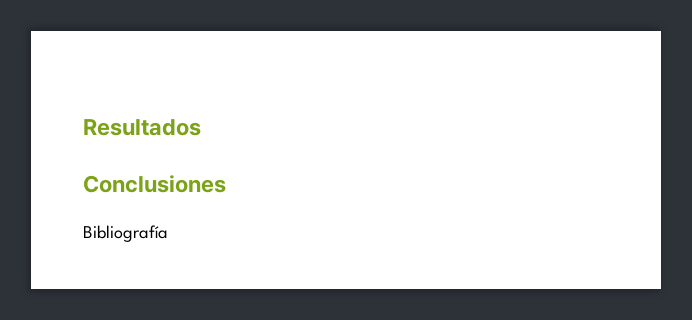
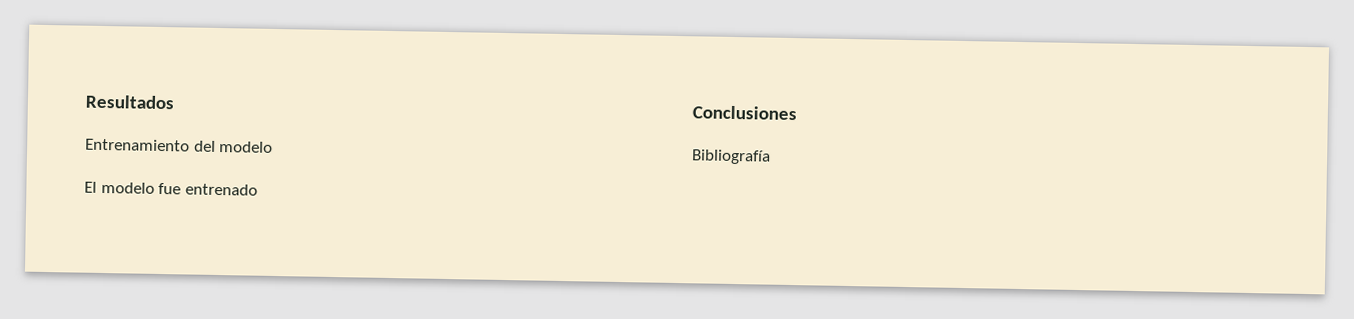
+ Entrenamiento del modelo
+ El modelo fue entrenado

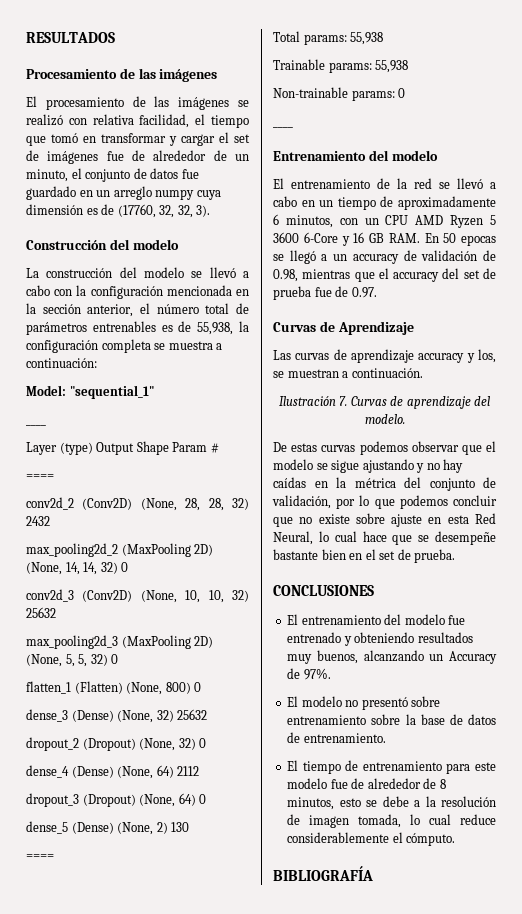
- Resultados
+ RESULTADOS
+ Procesamiento de las imágenes
+ El procesamiento de las imágenes se realizó con relativa facilidad, el tiempo que tomó en transformar y cargar el set de imágenes fue de alrededor de un minuto, el conjunto de datos fue guardado en un arreglo numpy cuya dimensión es de (17760, 32, 32, 3).
+ Construcción del modelo
+ La construcción del modelo se llevó a cabo con la configuración mencionada en la sección anterior, el número total de parámetros entrenables es de 55,938, la configuración completa se muestra a continuación:
+ Model: "sequential_1"
+ ____
+ Layer (type) Output Shape Param #
+ ====
+ conv2d_2 (Conv2D) (None, 28, 28, 32) 2432
+ max_pooling2d_2 (MaxPooling 2D) (None, 14, 14, 32) 0
+ conv2d_3 (Conv2D) (None, 10, 10, 32) 25632
+ max_pooling2d_3 (MaxPooling 2D) (None, 5, 5, 32) 0
+ flatten_1 (Flatten) (None, 800) 0
+ dense_3 (Dense) (None, 32) 25632
+ dropout_2 (Dropout) (None, 32) 0
+ dense_4 (Dense) (None, 64) 2112
+ dropout_3 (Dropout) (None, 64) 0
+ dense_5 (Dense) (None, 2) 130
+ ====
+ Total params: 55,938
+ Trainable params: 55,938
+ Non-trainable params: 0
+ ____
  Entrenamiento del modelo
- El modelo fue entrenado
- Conclusiones
- Bibliografía
+ El entrenamiento de la red se llevó a cabo en un tiempo de aproximadamente 6 minutos, con un CPU AMD Ryzen 5 3600 6-Core y 16 GB RAM. En 50 epocas se llegó a un accuracy de validación de 0.98, mientras que el accuracy del set de prueba fue de 0.97.
+ Curvas de Aprendizaje
+ Las curvas de aprendizaje accuracy y los, se muestran a continuación.
+ Ilustración 7. Curvas de aprendizaje del modelo.
+ De estas curvas podemos observar que el modelo se sigue ajustando y no hay caídas en la métrica del conjunto de validación, por lo que podemos concluir que no existe sobre ajuste en esta Red Neural, lo cual hace que se desempeñe bastante bien en el set de prueba.
+ CONCLUSIONES
+ El entrenamiento del modelo fue entrenado y obteniendo resultados muy buenos, alcanzando un Accuracy de 97%.
+ El modelo no presentó sobre entrenamiento sobre la base de datos de entrenamiento.
+ El tiempo de entrenamiento para este modelo fue de alrededor de 8 minutos, esto se debe a la resolución de imagen tomada, lo cual reduce considerablemente el cómputo.
+ BIBLIOGRAFÍA

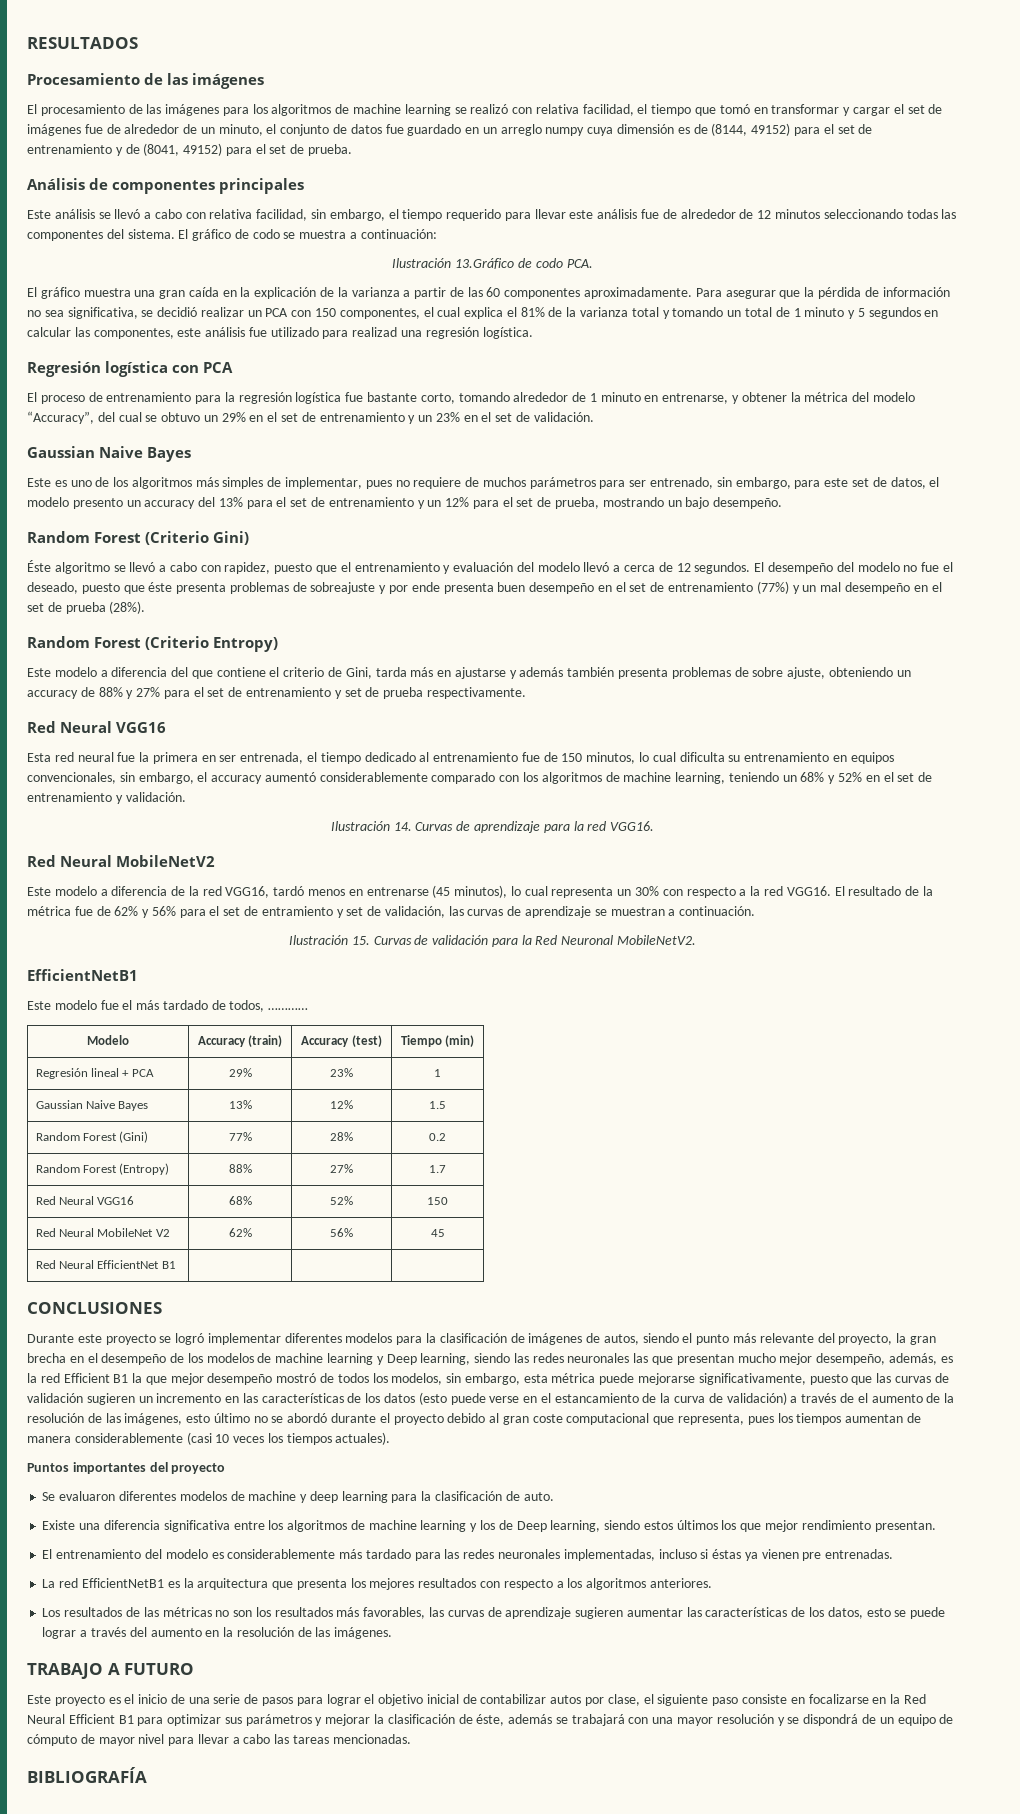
- El procesamiento de las imágenes se realizó con relativa facilidad, el tiempo que tomó en transformar y cargar el set de imágenes fue de alrededor de un minuto, el conjunto de datos fue guardado en un arreglo numpy cuya dimensión es de (17760, 32, 32, 3).
- Construcción del modelo
- La construcción del modelo se llevó a cabo con la configuración mencionada en la sección anterior, el número total de parámetros entrenables es de 55,938, la configuración completa se muestra a continuación:
- Model: "sequential_1"
- ____
- Layer (type) Output Shape Param #
- ====
- conv2d_2 (Conv2D) (None, 28, 28, 32) 2432
- max_pooling2d_2 (MaxPooling 2D) (None, 14, 14, 32) 0
- conv2d_3 (Conv2D) (None, 10, 10, 32) 25632
- max_pooling2d_3 (MaxPooling 2D) (None, 5, 5, 32) 0
- flatten_1 (Flatten) (None, 800) 0
- dense_3 (Dense) (None, 32) 25632
- dropout_2 (Dropout) (None, 32) 0
- dense_4 (Dense) (None, 64) 2112
- dropout_3 (Dropout) (None, 64) 0
- dense_5 (Dense) (None, 2) 130
- ====
- Total params: 55,938
- Trainable params: 55,938
- Non-trainable params: 0
- ____
- Entrenamiento del modelo
- El entrenamiento de la red se llevó a cabo en un tiempo de aproximadamente 6 minutos, con un CPU AMD Ryzen 5 3600 6-Core y 16 GB RAM. En 50 epocas se llegó a un accuracy de validación de 0.98, mientras que el accuracy del set de prueba fue de 0.97.
- Curvas de Aprendizaje
- Las curvas de aprendizaje accuracy y los, se muestran a continuación.
+ El procesamiento de las imágenes para los algoritmos de machine learning se realizó con relativa facilidad, el tiempo que tomó en transformar y cargar el set de imágenes fue de alrededor de un minuto, el conjunto de datos fue guardado en un arreglo numpy cuya dimensión es de (8144, 49152) para el set de entrenamiento y de (8041, 49152) para el set de prueba.
+ Análisis de componentes principales
+ Este análisis se llevó a cabo con relativa facilidad, sin embargo, el tiempo requerido para llevar este análisis fue de alrededor de 12 minutos seleccionando todas las componentes del sistema. El gráfico de codo se muestra a continuación:
+ Ilustración 13.Gráfico de codo PCA.
+ El gráfico muestra una gran caída en la explicación de la varianza a partir de las 60 componentes aproximadamente. Para asegurar que la pérdida de información no sea significativa, se decidió realizar un PCA con 150 componentes, el cual explica el 81% de la varianza total y tomando un total de 1 minuto y 5 segundos en calcular las componentes, este análisis fue utilizado para realizad una regresión logística.
+ Regresión logística con PCA
+ El proceso de entrenamiento para la regresión logística fue bastante corto, tomando alrededor de 1 minuto en entrenarse, y obtener la métrica del modelo “Accuracy”, del cual se obtuvo un 29% en el set de entrenamiento y un 23% en el set de validación.
+ Gaussian Naive Bayes
+ Este es uno de los algoritmos más simples de implementar, pues no requiere de muchos parámetros para ser entrenado, sin embargo, para este set de datos, el modelo presento un accuracy del 13% para el set de entrenamiento y un 12% para el set de prueba, mostrando un bajo desempeño.
+ Random Forest (Criterio Gini)
+ Éste algoritmo se llevó a cabo con rapidez, puesto que el entrenamiento y evaluación del modelo llevó a cerca de 12 segundos. El desempeño del modelo no fue el deseado, puesto que éste presenta problemas de sobreajuste y por ende presenta buen desempeño en el set de entrenamiento (77%) y un mal desempeño en el set de prueba (28%).
+ Random Forest (Criterio Entropy)
+ Este modelo a diferencia del que contiene el criterio de Gini, tarda más en ajustarse y además también presenta problemas de sobre ajuste, obteniendo un accuracy de 88% y 27% para el set de entrenamiento y set de prueba respectivamente.
+ Red Neural VGG16
+ Esta red neural fue la primera en ser entrenada, el tiempo dedicado al entrenamiento fue de 150 minutos, lo cual dificulta su entrenamiento en equipos convencionales, sin embargo, el accuracy aumentó considerablemente comparado con los algoritmos de machine learning, teniendo un 68% y 52% en el set de entrenamiento y validación.
+ Ilustración 14. Curvas de aprendizaje para la red VGG16.
+ Red Neural MobileNetV2
+ Este modelo a diferencia de la red VGG16, tardó menos en entrenarse (45 minutos), lo cual representa un 30% con respecto a la red VGG16. El resultado de la métrica fue de 62% y 56% para el set de entramiento y set de validación, las curvas de aprendizaje se muestran a continuación.
- Ilustración 7. Curvas de aprendizaje del modelo.
- De estas curvas podemos observar que el modelo se sigue ajustando y no hay caídas en la métrica del conjunto de validación, por lo que podemos concluir que no existe sobre ajuste en esta Red Neural, lo cual hace que se desempeñe bastante bien en el set de prueba.
+ Ilustración 15. Curvas de validación para la Red Neuronal MobileNetV2.
+ EfficientNetB1
+ Este modelo fue el más tardado de todos, …………
+ Modelo | Accuracy (train) | Accuracy (test) | Tiempo (min)
+ Regresión lineal + PCA | 29% | 23% | 1
+ Gaussian Naive Bayes | 13% | 12% | 1.5
+ Random Forest (Gini) | 77% | 28% | 0.2
+ Random Forest (Entropy) | 88% | 27% | 1.7
+ Red Neural VGG16 | 68% | 52% | 150
+ Red Neural MobileNet V2 | 62% | 56% | 45
+ Red Neural EfficientNet B1 | | |
  CONCLUSIONES
- El entrenamiento del modelo fue entrenado y obteniendo resultados muy buenos, alcanzando un Accuracy de 97%.
- El modelo no presentó sobre entrenamiento sobre la base de datos de entrenamiento.
- El tiempo de entrenamiento para este modelo fue de alrededor de 8 minutos, esto se debe a la resolución de imagen tomada, lo cual reduce considerablemente el cómputo.
+ Durante este proyecto se logró implementar diferentes modelos para la clasificación de imágenes de autos, siendo el punto más relevante del proyecto, la gran brecha en el desempeño de los modelos de machine learning y Deep learning, siendo las redes neuronales las que presentan mucho mejor desempeño, además, es la red Efficient B1 la que mejor desempeño mostró de todos los modelos, sin embargo, esta métrica puede mejorarse significativamente, puesto que las curvas de validación sugieren un incremento en las características de los datos (esto puede verse en el estancamiento de la curva de validación) a través de el aumento de la resolución de las imágenes, esto último no se abordó durante el proyecto debido al gran coste computacional que representa, pues los tiempos aumentan de manera considerablemente (casi 10 veces los tiempos actuales).
+ Puntos importantes del proyecto
+ Se evaluaron diferentes modelos de machine y deep learning para la clasificación de auto.
+ Existe una diferencia significativa entre los algoritmos de machine learning y los de Deep learning, siendo estos últimos los que mejor rendimiento presentan.
+ El entrenamiento del modelo es considerablemente más tardado para las redes neuronales implementadas, incluso si éstas ya vienen pre entrenadas.
+ La red EfficientNetB1 es la arquitectura que presenta los mejores resultados con respecto a los algoritmos anteriores.
+ Los resultados de las métricas no son los resultados más favorables, las curvas de aprendizaje sugieren aumentar las características de los datos, esto se puede lograr a través del aumento en la resolución de las imágenes.
+ TRABAJO A FUTURO
+ Este proyecto es el inicio de una serie de pasos para lograr el objetivo inicial de contabilizar autos por clase, el siguiente paso consiste en focalizarse en la Red Neural Efficient B1 para optimizar sus parámetros y mejorar la clasificación de éste, además se trabajará con una mayor resolución y se dispondrá de un equipo de cómputo de mayor nivel para llevar a cabo las tareas mencionadas.

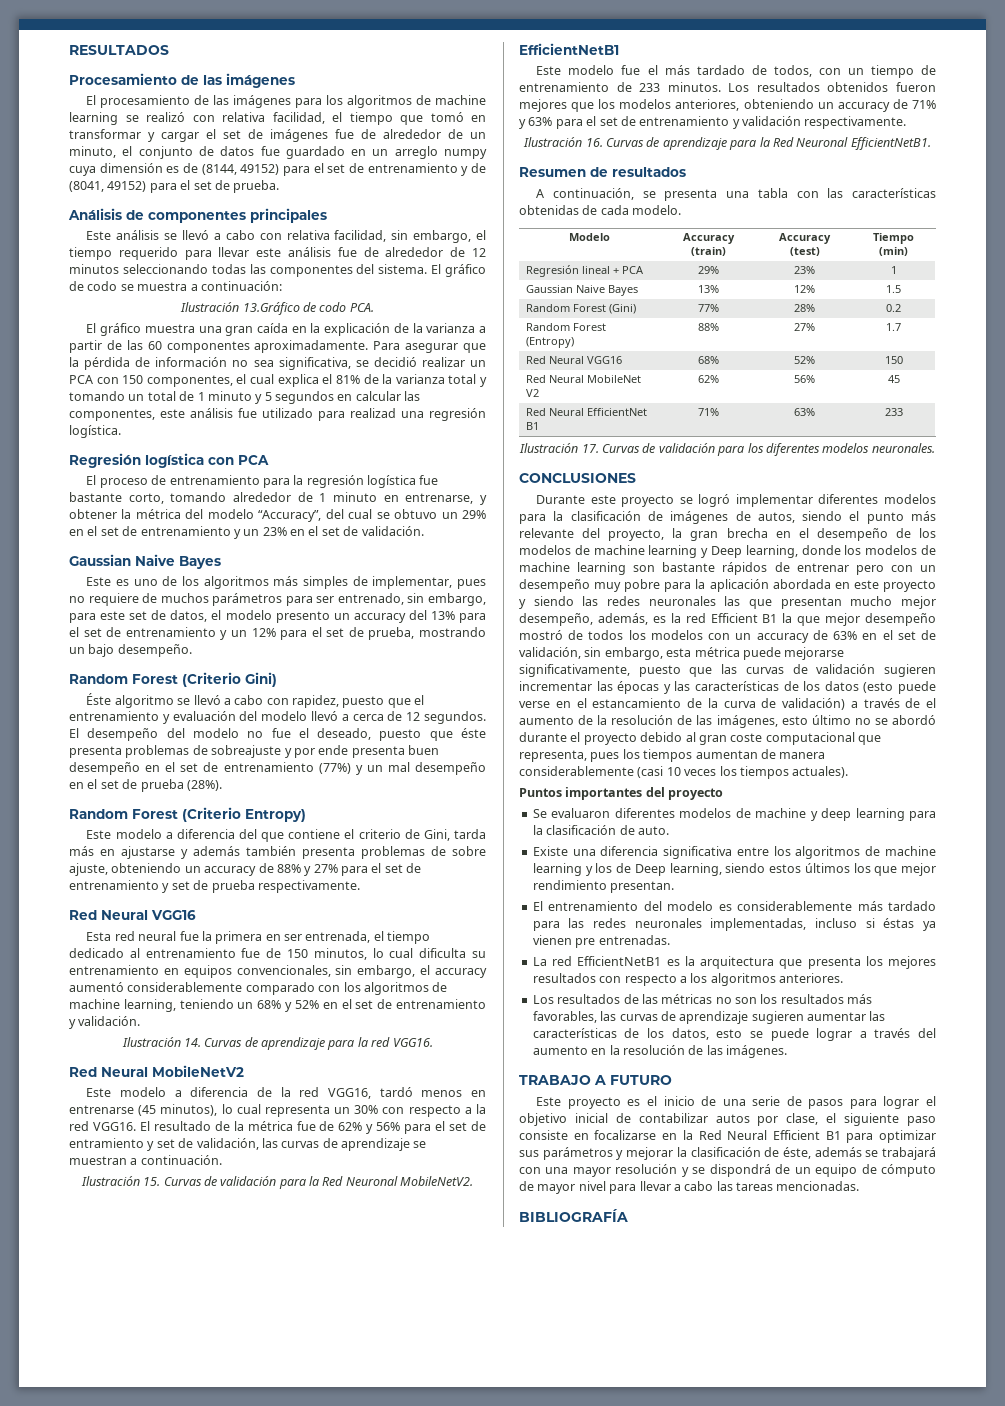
- Este modelo fue el más tardado de todos, …………
+ Este modelo fue el más tardado de todos, con un tiempo de entrenamiento de 233 minutos. Los resultados obtenidos fueron mejores que los modelos anteriores, obteniendo un accuracy de 71% y 63% para el set de entrenamiento y validación respectivamente.
+ Ilustración 16. Curvas de aprendizaje para la Red Neuronal EfficientNetB1.
+ Resumen de resultados
+ A continuación, se presenta una tabla con las características obtenidas de cada modelo.
- Red Neural EfficientNet B1 | | |
+ Red Neural EfficientNet B1 | 71% | 63% | 233
+ Ilustración 17. Curvas de validación para los diferentes modelos neuronales.
- Durante este proyecto se logró implementar diferentes modelos para la clasificación de imágenes de autos, siendo el punto más relevante del proyecto, la gran brecha en el desempeño de los modelos de machine learning y Deep learning, siendo las redes neuronales las que presentan mucho mejor desempeño, además, es la red Efficient B1 la que mejor desempeño mostró de todos los modelos, sin embargo, esta métrica puede mejorarse significativamente, puesto que las curvas de validación sugieren un incremento en las características de los datos (esto puede verse en el estancamiento de la curva de validación) a través de el aumento de la resolución de las imágenes, esto último no se abordó durante el proyecto debido al gran coste computacional que representa, pues los tiempos aumentan de manera considerablemente (casi 10 veces los tiempos actuales).
+ Durante este proyecto se logró implementar diferentes modelos para la clasificación de imágenes de autos, siendo el punto más relevante del proyecto, la gran brecha en el desempeño de los modelos de machine learning y Deep learning, donde los modelos de machine learning son bastante rápidos de entrenar pero con un desempeño muy pobre para la aplicación abordada en este proyecto y siendo las redes neuronales las que presentan mucho mejor desempeño, además, es la red Efficient B1 la que mejor desempeño mostró de todos los modelos con un accuracy de 63% en el set de validación, sin embargo, esta métrica puede mejorarse significativamente, puesto que las curvas de validación sugieren incrementar las épocas y las características de los datos (esto puede verse en el estancamiento de la curva de validación) a través de el aumento de la resolución de las imágenes, esto último no se abordó durante el proyecto debido al gran coste computacional que representa, pues los tiempos aumentan de manera considerablemente (casi 10 veces los tiempos actuales).

